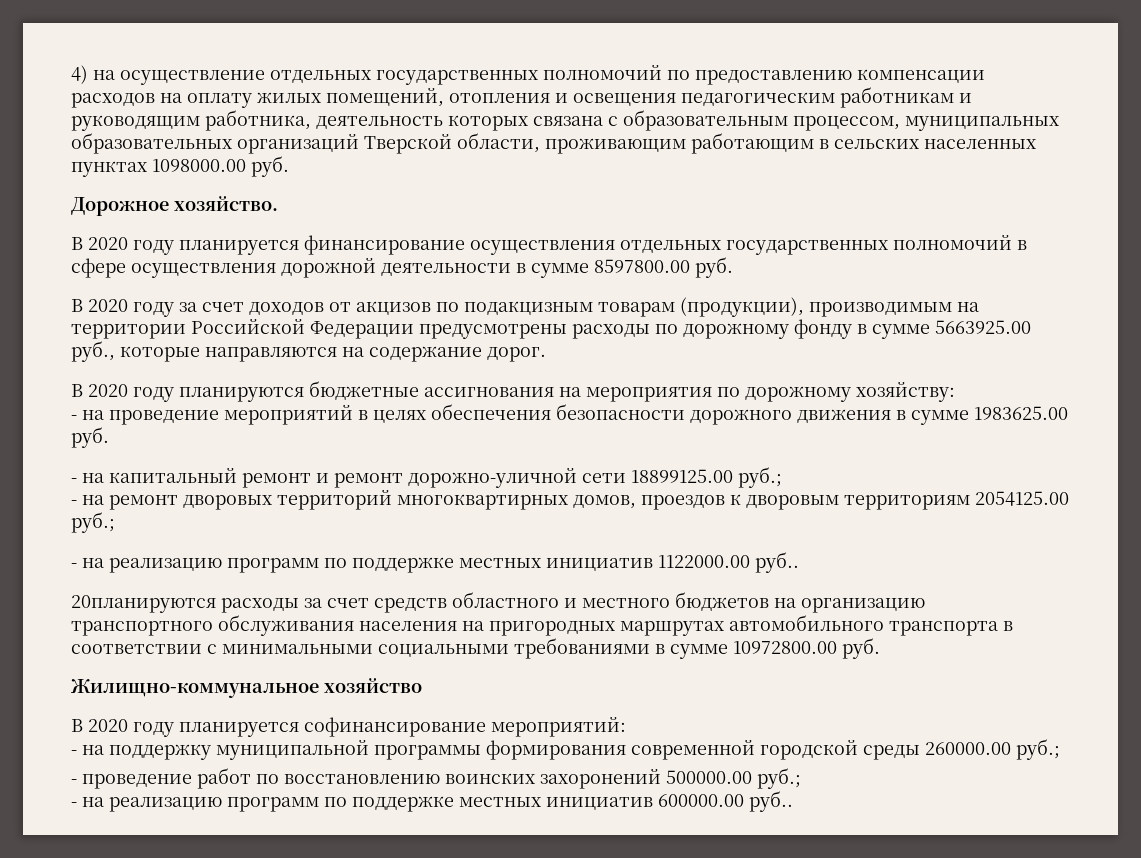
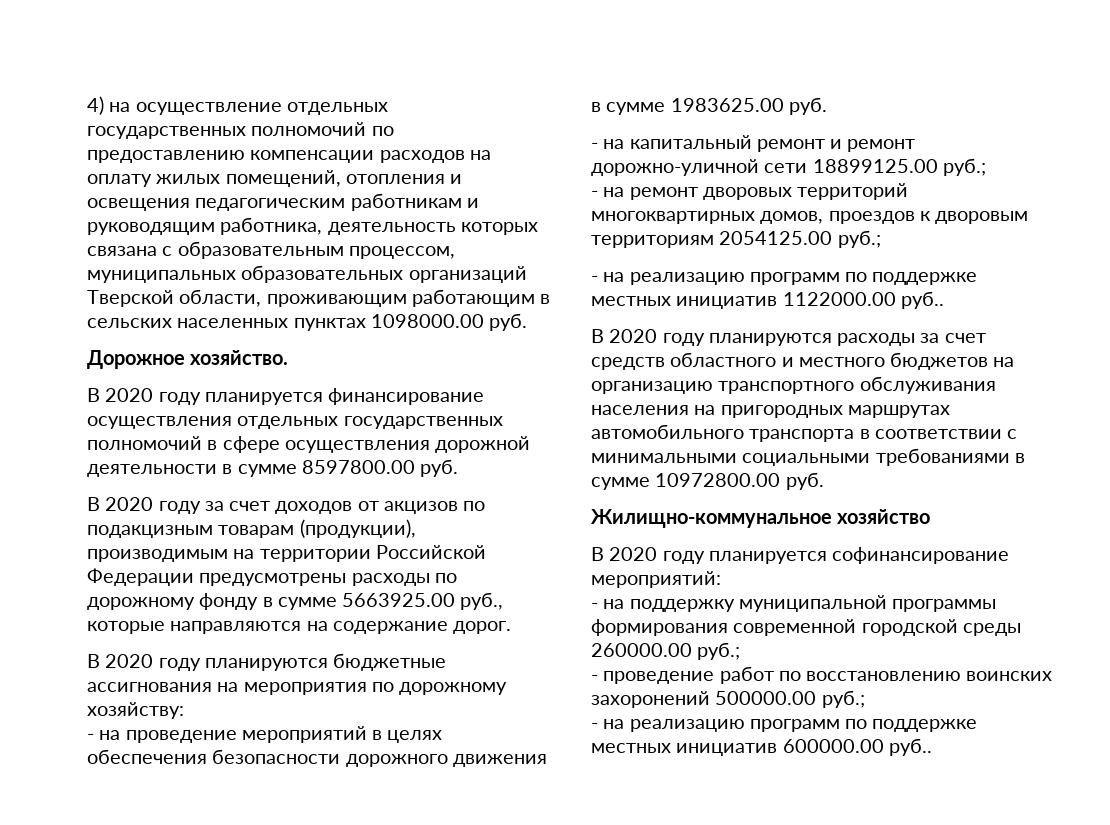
- 20планируются расходы за счет средств областного и местного бюджетов на организацию транспортного обслуживания населения на пригородных маршрутах автомобильного транспорта в соответствии с минимальными социальными требованиями в сумме 10972800.00 руб.
+ В 2020 году планируются расходы за счет средств областного и местного бюджетов на организацию транспортного обслуживания населения на пригородных маршрутах автомобильного транспорта в соответствии с минимальными социальными требованиями в сумме 10972800.00 руб.

